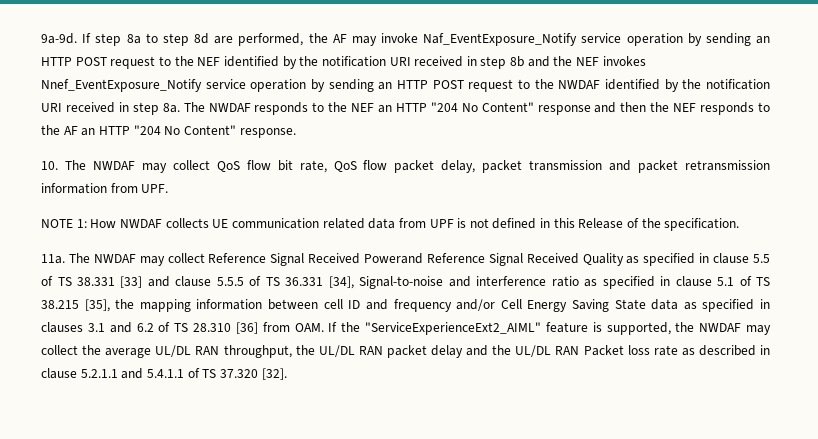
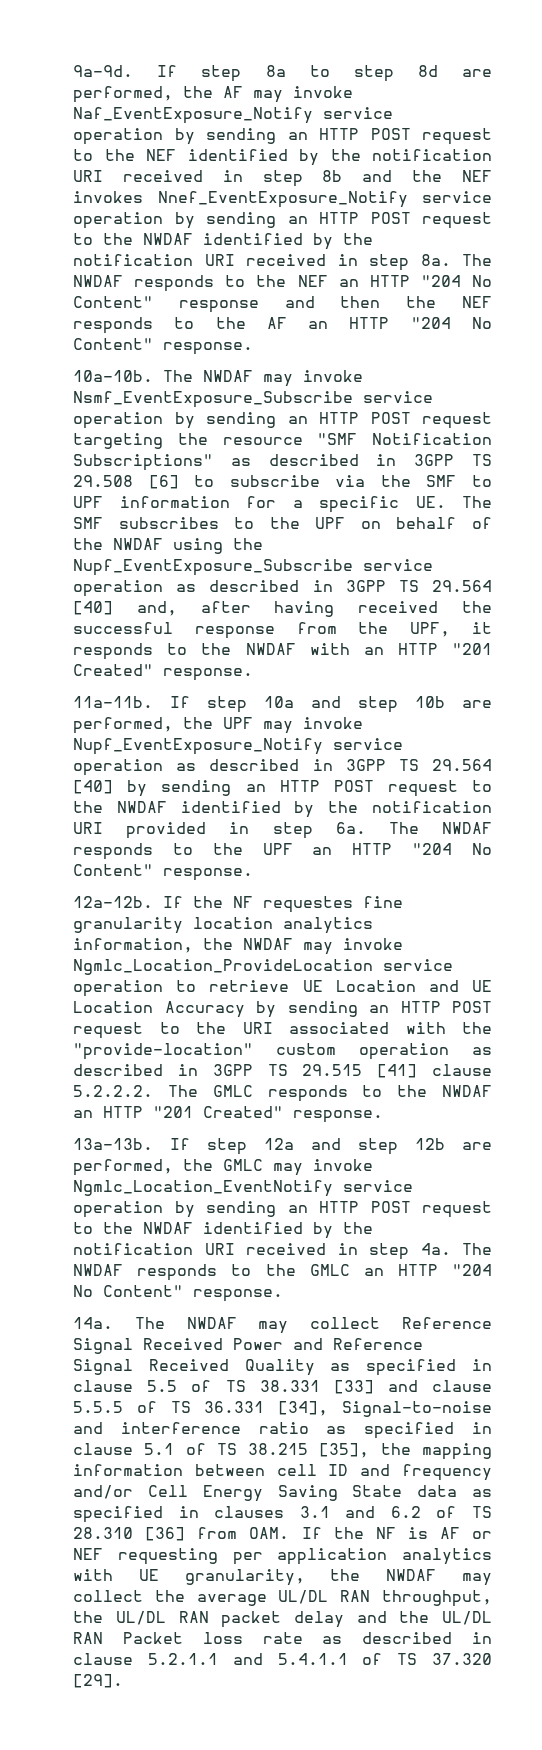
- 10. The NWDAF may collect QoS flow bit rate, QoS flow packet delay, packet transmission and packet retransmission information from UPF.
- NOTE 1: How NWDAF collects UE communication related data from UPF is not defined in this Release of the specification.
- 11a.
+ 10a-10b. The NWDAF may invoke Nsmf_EventExposure_Subscribe service operation by sending an HTTP POST request targeting the resource "SMF Notification Subscriptions" as described in 3GPP TS 29.508 [6] to subscribe via the SMF to UPF information for a specific UE. The SMF subscribes to the UPF on behalf of the NWDAF using the Nupf_EventExposure_Subscribe service operation as described in 3GPP TS 29.564 [40] and, after having received the successful response from the UPF, it responds to the NWDAF with an HTTP "201 Created" response.
+ 11a-11b. If step 10a and step 10b are performed, the UPF may invoke Nupf_EventExposure_Notify service operation as described in 3GPP TS 29.564 [40] by sending an HTTP POST request to the NWDAF identified by the notification URI provided in step 6a. The NWDAF responds to the UPF an HTTP "204 No Content" response.
+ 12a-12b. If the NF requestes fine granularity location analytics information, the NWDAF may invoke Ngmlc_Location_ProvideLocation service operation to retrieve UE Location and UE Location Accuracy by sending an HTTP POST request to the URI associated with the "provide-location" custom operation as described in 3GPP TS 29.515 [41] clause 5.2.2.2. The GMLC responds to the NWDAF an HTTP "201 Created" response.
+ 13a-13b. If step 12a and step 12b are performed, the GMLC may invoke Ngmlc_Location_EventNotify service operation by sending an HTTP POST request to the NWDAF identified by the notification URI received in step 4a. The NWDAF responds to the GMLC an HTTP "204 No Content" response.
+ 14a.
- The NWDAF may collect Reference Signal Received Powerand Reference Signal Received Quality as specified in clause 5.5 of TS 38.331 [33] and clause 5.5.5 of TS 36.331 [34], Signal-to-noise and interference ratio as specified in clause 5.1 of TS 38.215 [35], the mapping information between cell ID and frequency and/or Cell Energy Saving State data as specified in clauses 3.1 and 6.2 of TS 28.310 [36] from OAM. If the "ServiceExperienceExt2_AIML" feature is supported, the NWDAF may collect the average UL/DL RAN throughput, the UL/DL RAN packet delay and the UL/DL RAN Packet loss rate as described in clause 5.2.1.1 and 5.4.1.1 of TS 37.320 [32].
+ The NWDAF may collect Reference Signal Received Power and Reference Signal Received Quality as specified in clause 5.5 of TS 38.331 [33] and clause 5.5.5 of TS 36.331 [34], Signal-to-noise and interference ratio as specified in clause 5.1 of TS 38.215 [35], the mapping information between cell ID and frequency and/or Cell Energy Saving State data as specified in clauses 3.1 and 6.2 of TS 28.310 [36] from OAM. If the NF is AF or NEF requesting per application analytics with UE granularity, the NWDAF may collect the average UL/DL RAN throughput, the UL/DL RAN packet delay and the UL/DL RAN Packet loss rate as described in clause 5.2.1.1 and 5.4.1.1 of TS 37.320 [29].

